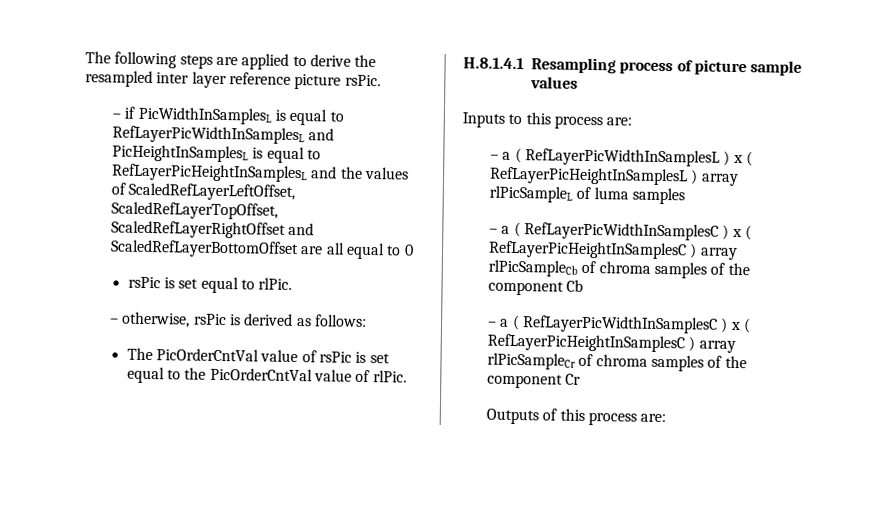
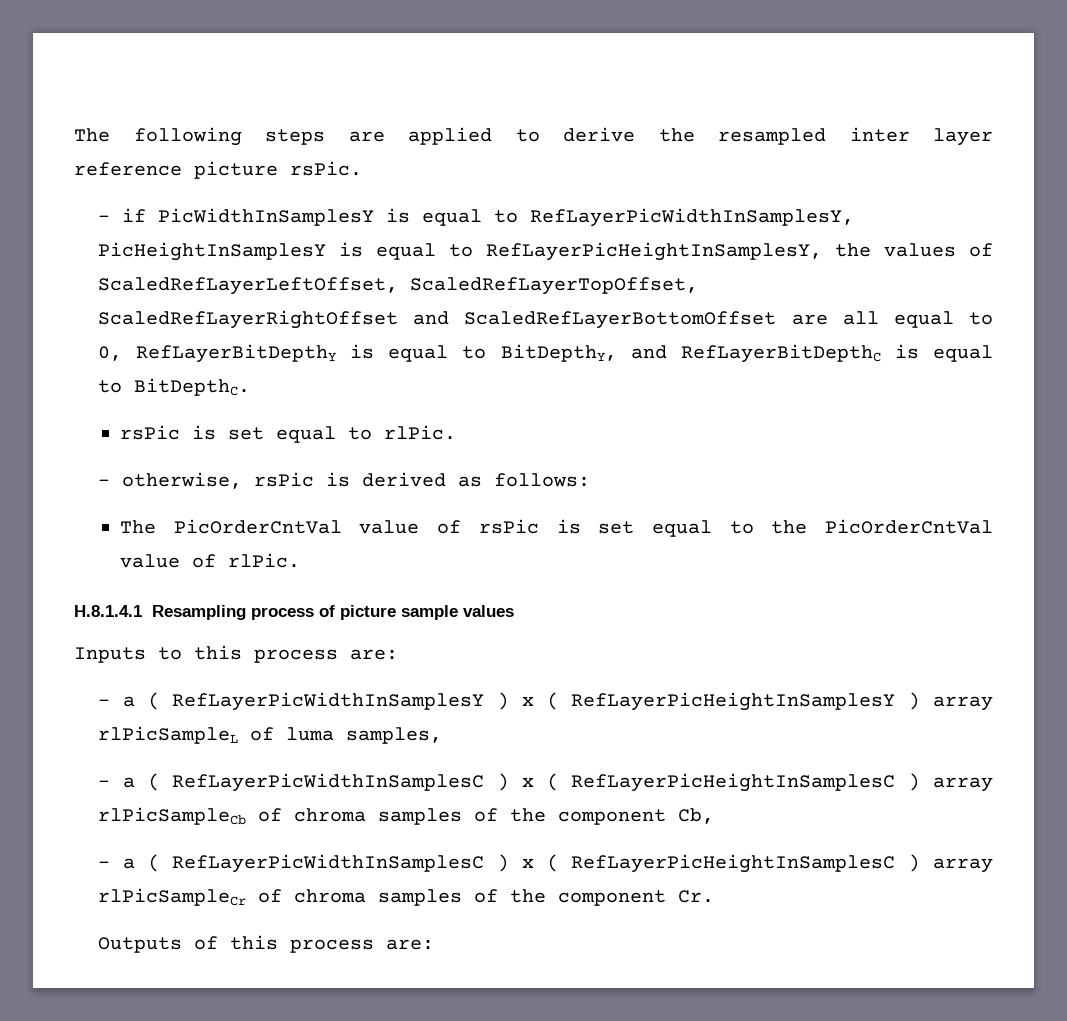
- – if PicWidthInSamplesL is equal to RefLayerPicWidthInSamplesL and PicHeightInSamplesL is equal to RefLayerPicHeightInSamplesL and the values of ScaledRefLayerLeftOffset, ScaledRefLayerTopOffset, ScaledRefLayerRightOffset and ScaledRefLayerBottomOffset are all equal to 0
+ – if PicWidthInSamplesY is equal to RefLayerPicWidthInSamplesY, PicHeightInSamplesY is equal to RefLayerPicHeightInSamplesY, the values of ScaledRefLayerLeftOffset, ScaledRefLayerTopOffset, ScaledRefLayerRightOffset and ScaledRefLayerBottomOffset are all equal to 0, RefLayerBitDepthY is equal to BitDepthY, and RefLayerBitDepthC is equal to BitDepthC.
- – a ( RefLayerPicWidthInSamplesL ) x ( RefLayerPicHeightInSamplesL ) array rlPicSampleL of luma samples
+ – a ( RefLayerPicWidthInSamplesY ) x ( RefLayerPicHeightInSamplesY ) array rlPicSampleL of luma samples,
- – a ( RefLayerPicWidthInSamplesC ) x ( RefLayerPicHeightInSamplesC ) array rlPicSampleCb of chroma samples of the component Cb
+ – a ( RefLayerPicWidthInSamplesC ) x ( RefLayerPicHeightInSamplesC ) array rlPicSampleCb of chroma samples of the component Cb,
- – a ( RefLayerPicWidthInSamplesC ) x ( RefLayerPicHeightInSamplesC ) array rlPicSampleCr of chroma samples of the component Cr
+ – a ( RefLayerPicWidthInSamplesC ) x ( RefLayerPicHeightInSamplesC ) array rlPicSampleCr of chroma samples of the component Cr.

